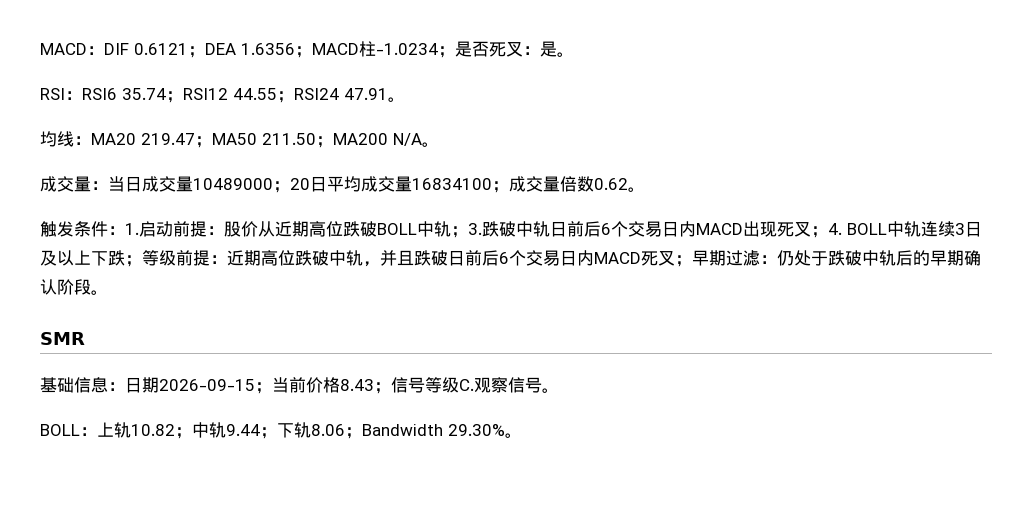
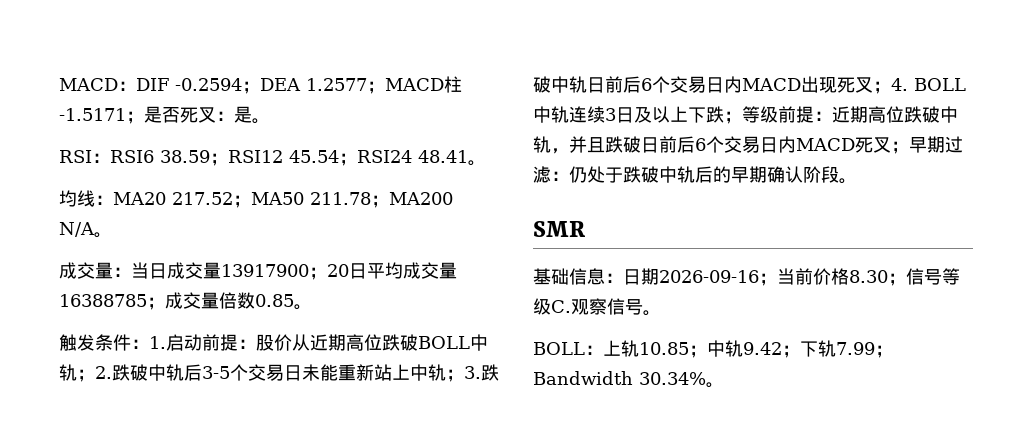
- MACD：DIF 0.6121；DEA 1.6356；MACD柱-1.0234；是否死叉：是。
+ MACD：DIF -0.2594；DEA 1.2577；MACD柱-1.5171；是否死叉：是。
- RSI：RSI6 35.74；RSI12 44.55；RSI24 47.91。
+ RSI：RSI6 38.59；RSI12 45.54；RSI24 48.41。
- 均线：MA20 219.47；MA50 211.50；MA200 N/A。
+ 均线：MA20 217.52；MA50 211.78；MA200 N/A。
- 成交量：当日成交量10489000；20日平均成交量16834100；成交量倍数0.62。
+ 成交量：当日成交量13917900；20日平均成交量16388785；成交量倍数0.85。
- 触发条件：1.启动前提：股价从近期高位跌破BOLL中轨；3.跌破中轨日前后6个交易日内MACD出现死叉；4. BOLL中轨连续3日及以上下跌；等级前提：近期高位跌破中轨，并且跌破日前后6个交易日内MACD死叉；早期过滤：仍处于跌破中轨后的早期确认阶段。
+ 触发条件：1.启动前提：股价从近期高位跌破BOLL中轨；2.跌破中轨后3-5个交易日未能重新站上中轨；3.跌破中轨日前后6个交易日内MACD出现死叉；4. BOLL中轨连续3日及以上下跌；等级前提：近期高位跌破中轨，并且跌破日前后6个交易日内MACD死叉；早期过滤：仍处于跌破中轨后的早期确认阶段。
- 基础信息：日期2026-09-15；当前价格8.43；信号等级C.观察信号。
+ 基础信息：日期2026-09-16；当前价格8.30；信号等级C.观察信号。
- BOLL：上轨10.82；中轨9.44；下轨8.06；Bandwidth 29.30%。
+ BOLL：上轨10.85；中轨9.42；下轨7.99；Bandwidth 30.34%。

